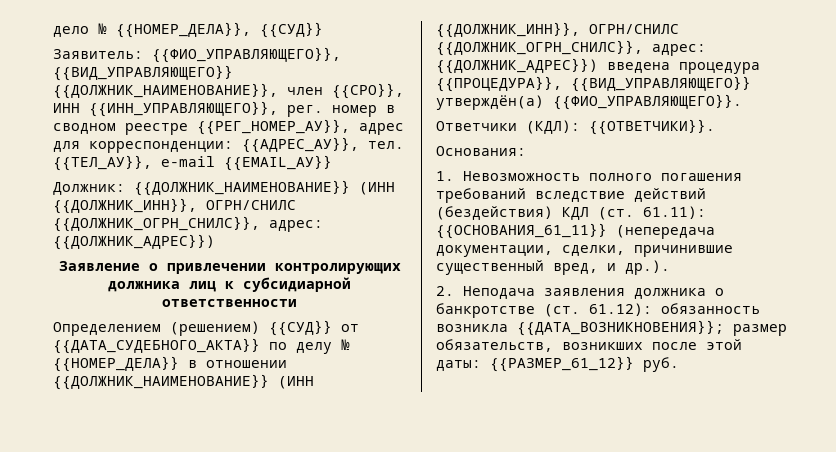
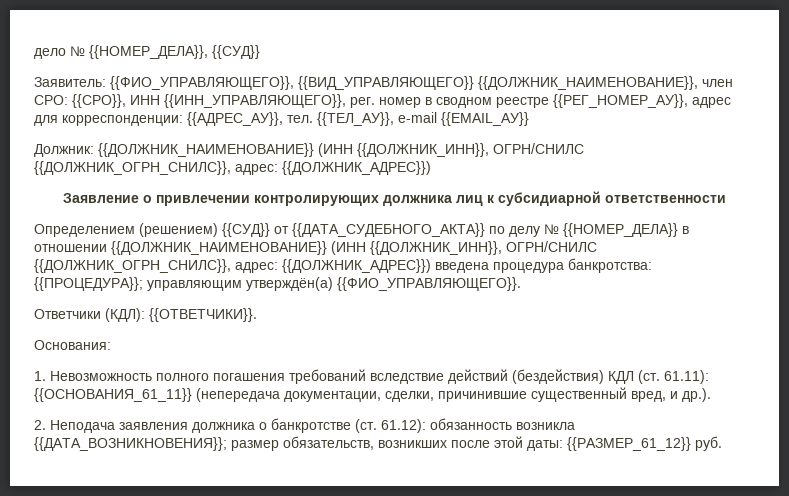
- Заявитель: {{ФИО_УПРАВЛЯЮЩЕГО}}, {{ВИД_УПРАВЛЯЮЩЕГО}} {{ДОЛЖНИК_НАИМЕНОВАНИЕ}}, член {{СРО}}, ИНН {{ИНН_УПРАВЛЯЮЩЕГО}}, рег. номер в сводном реестре {{РЕГ_НОМЕР_АУ}}, адрес для корреспонденции: {{АДРЕС_АУ}}, тел.
+ Заявитель: {{ФИО_УПРАВЛЯЮЩЕГО}}, {{ВИД_УПРАВЛЯЮЩЕГО}} {{ДОЛЖНИК_НАИМЕНОВАНИЕ}}, член СРО: {{СРО}}, ИНН {{ИНН_УПРАВЛЯЮЩЕГО}}, рег. номер в сводном реестре {{РЕГ_НОМЕР_АУ}}, адрес для корреспонденции: {{АДРЕС_АУ}}, тел.
- Определением (решением) {{СУД}} от {{ДАТА_СУДЕБНОГО_АКТА}} по делу № {{НОМЕР_ДЕЛА}} в отношении {{ДОЛЖНИК_НАИМЕНОВАНИЕ}} (ИНН {{ДОЛЖНИК_ИНН}}, ОГРН/СНИЛС {{ДОЛЖНИК_ОГРН_СНИЛС}}, адрес: {{ДОЛЖНИК_АДРЕС}}) введена процедура {{ПРОЦЕДУРА}}, {{ВИД_УПРАВЛЯЮЩЕГО}} утверждён(а) {{ФИО_УПРАВЛЯЮЩЕГО}}.
+ Определением (решением) {{СУД}} от {{ДАТА_СУДЕБНОГО_АКТА}} по делу № {{НОМЕР_ДЕЛА}} в отношении {{ДОЛЖНИК_НАИМЕНОВАНИЕ}} (ИНН {{ДОЛЖНИК_ИНН}}, ОГРН/СНИЛС {{ДОЛЖНИК_ОГРН_СНИЛС}}, адрес: {{ДОЛЖНИК_АДРЕС}}) введена процедура банкротства: {{ПРОЦЕДУРА}}; управляющим утверждён(а) {{ФИО_УПРАВЛЯЮЩЕГО}}.

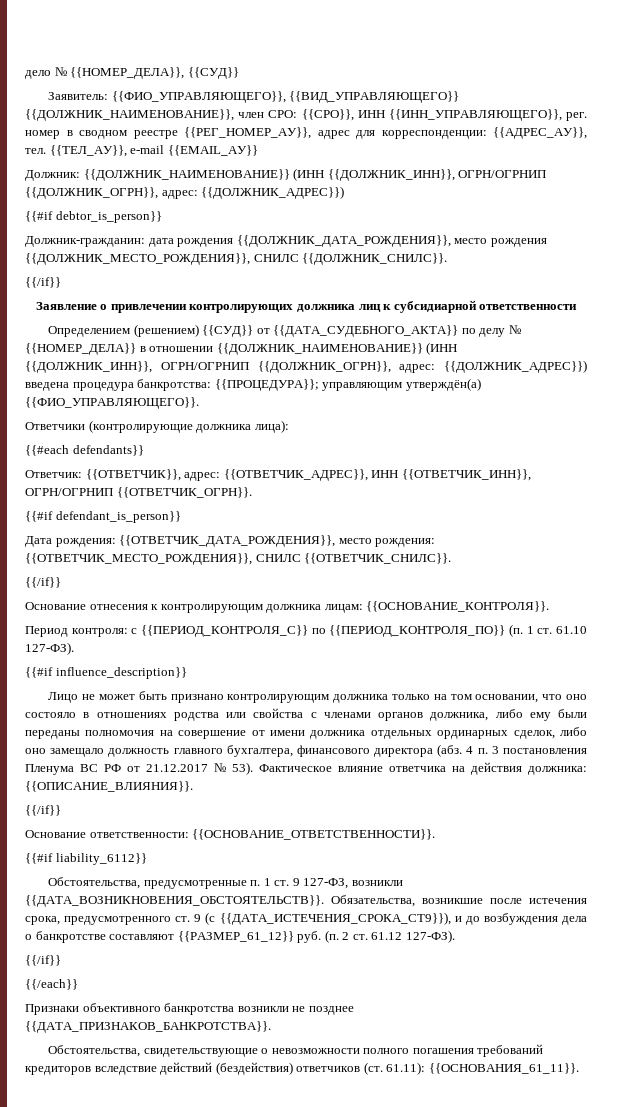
- Должник: {{ДОЛЖНИК_НАИМЕНОВАНИЕ}} (ИНН {{ДОЛЖНИК_ИНН}}, ОГРН/СНИЛС {{ДОЛЖНИК_ОГРН_СНИЛС}}, адрес: {{ДОЛЖНИК_АДРЕС}})
+ Должник: {{ДОЛЖНИК_НАИМЕНОВАНИЕ}} (ИНН {{ДОЛЖНИК_ИНН}}, ОГРН/ОГРНИП {{ДОЛЖНИК_ОГРН}}, адрес: {{ДОЛЖНИК_АДРЕС}})
+ {{#if debtor_is_person}}
+ Должник-гражданин: дата рождения {{ДОЛЖНИК_ДАТА_РОЖДЕНИЯ}}, место рождения {{ДОЛЖНИК_МЕСТО_РОЖДЕНИЯ}}, СНИЛС {{ДОЛЖНИК_СНИЛС}}.
+ {{/if}}
- Определением (решением) {{СУД}} от {{ДАТА_СУДЕБНОГО_АКТА}} по делу № {{НОМЕР_ДЕЛА}} в отношении {{ДОЛЖНИК_НАИМЕНОВАНИЕ}} (ИНН {{ДОЛЖНИК_ИНН}}, ОГРН/СНИЛС {{ДОЛЖНИК_ОГРН_СНИЛС}}, адрес: {{ДОЛЖНИК_АДРЕС}}) введена процедура банкротства: {{ПРОЦЕДУРА}}; управляющим утверждён(а) {{ФИО_УПРАВЛЯЮЩЕГО}}.
+ Определением (решением) {{СУД}} от {{ДАТА_СУДЕБНОГО_АКТА}} по делу № {{НОМЕР_ДЕЛА}} в отношении {{ДОЛЖНИК_НАИМЕНОВАНИЕ}} (ИНН {{ДОЛЖНИК_ИНН}}, ОГРН/ОГРНИП {{ДОЛЖНИК_ОГРН}}, адрес: {{ДОЛЖНИК_АДРЕС}}) введена процедура банкротства: {{ПРОЦЕДУРА}}; управляющим утверждён(а) {{ФИО_УПРАВЛЯЮЩЕГО}}.
- Ответчики (КДЛ): {{ОТВЕТЧИКИ}}.
- Основания:
- 1. Невозможность полного погашения требований вследствие действий (бездействия) КДЛ (ст. 61.11): {{ОСНОВАНИЯ_61_11}} (непередача документации, сделки, причинившие существенный вред, и др.).
- 2. Неподача заявления должника о банкротстве (ст. 61.12): обязанность возникла {{ДАТА_ВОЗНИКНОВЕНИЯ}}; размер обязательств, возникших после этой даты: {{РАЗМЕР_61_12}} руб.
+ Ответчики (контролирующие должника лица):
+ {{#each defendants}}
+ Ответчик: {{ОТВЕТЧИК}}, адрес: {{ОТВЕТЧИК_АДРЕС}}, ИНН {{ОТВЕТЧИК_ИНН}}, ОГРН/ОГРНИП {{ОТВЕТЧИК_ОГРН}}.
+ {{#if defendant_is_person}}
+ Дата рождения: {{ОТВЕТЧИК_ДАТА_РОЖДЕНИЯ}}, место рождения: {{ОТВЕТЧИК_МЕСТО_РОЖДЕНИЯ}}, СНИЛС {{ОТВЕТЧИК_СНИЛС}}.
+ {{/if}}
+ Основание отнесения к контролирующим должника лицам: {{ОСНОВАНИЕ_КОНТРОЛЯ}}.
+ Период контроля: с {{ПЕРИОД_КОНТРОЛЯ_С}} по {{ПЕРИОД_КОНТРОЛЯ_ПО}} (п. 1 ст. 61.10 127-ФЗ).
+ {{#if influence_description}}
+ Лицо не может быть признано контролирующим должника только на том основании, что оно состояло в отношениях родства или свойства с членами органов должника, либо ему были переданы полномочия на совершение от имени должника отдельных ординарных сделок, либо оно замещало должность главного бухгалтера, финансового директора (абз. 4 п. 3 постановления Пленума ВС РФ от 21.12.2017 № 53). Фактическое влияние ответчика на действия должника: {{ОПИСАНИЕ_ВЛИЯНИЯ}}.
+ {{/if}}
+ Основание ответственности: {{ОСНОВАНИЕ_ОТВЕТСТВЕННОСТИ}}.
+ {{#if liability_6112}}
+ Обстоятельства, предусмотренные п. 1 ст. 9 127-ФЗ, возникли {{ДАТА_ВОЗНИКНОВЕНИЯ_ОБСТОЯТЕЛЬСТВ}}. Обязательства, возникшие после истечения срока, предусмотренного ст. 9 (с {{ДАТА_ИСТЕЧЕНИЯ_СРОКА_СТ9}}), и до возбуждения дела о банкротстве составляют {{РАЗМЕР_61_12}} руб. (п. 2 ст. 61.12 127-ФЗ).
+ {{/if}}
+ {{/each}}
+ Признаки объективного банкротства возникли не позднее {{ДАТА_ПРИЗНАКОВ_БАНКРОТСТВА}}.
+ Обстоятельства, свидетельствующие о невозможности полного погашения требований кредиторов вследствие действий (бездействия) ответчиков (ст. 61.11): {{ОСНОВАНИЯ_61_11}}.

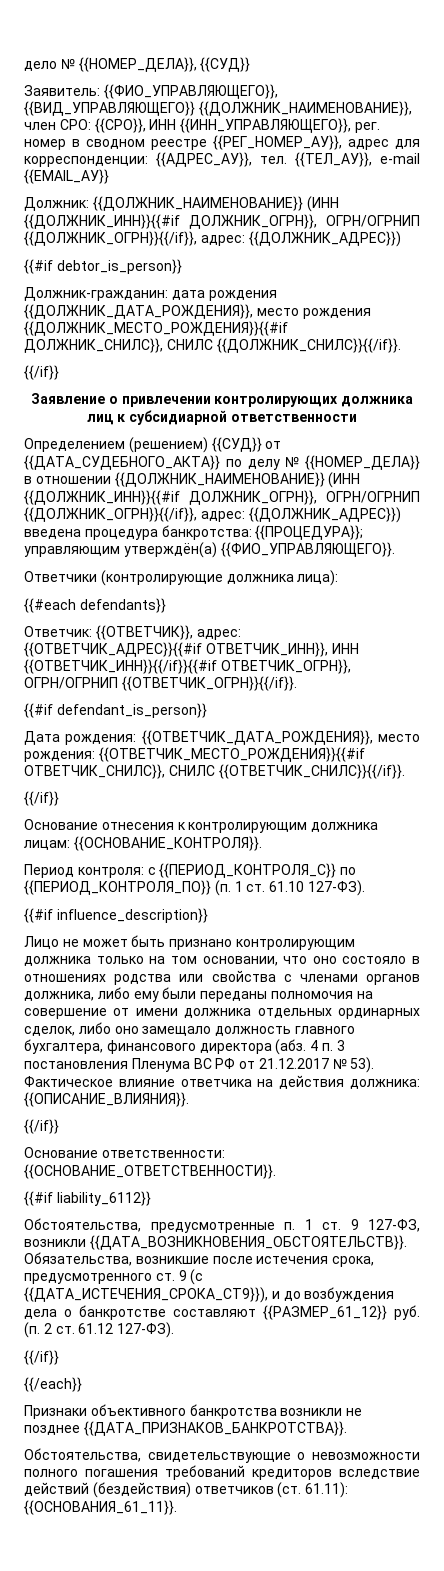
- Должник: {{ДОЛЖНИК_НАИМЕНОВАНИЕ}} (ИНН {{ДОЛЖНИК_ИНН}}, ОГРН/ОГРНИП {{ДОЛЖНИК_ОГРН}}, адрес: {{ДОЛЖНИК_АДРЕС}})
+ Должник: {{ДОЛЖНИК_НАИМЕНОВАНИЕ}} (ИНН {{ДОЛЖНИК_ИНН}}{{#if ДОЛЖНИК_ОГРН}}, ОГРН/ОГРНИП {{ДОЛЖНИК_ОГРН}}{{/if}}, адрес: {{ДОЛЖНИК_АДРЕС}})
- Должник-гражданин: дата рождения {{ДОЛЖНИК_ДАТА_РОЖДЕНИЯ}}, место рождения {{ДОЛЖНИК_МЕСТО_РОЖДЕНИЯ}}, СНИЛС {{ДОЛЖНИК_СНИЛС}}.
+ Должник-гражданин: дата рождения {{ДОЛЖНИК_ДАТА_РОЖДЕНИЯ}}, место рождения {{ДОЛЖНИК_МЕСТО_РОЖДЕНИЯ}}{{#if ДОЛЖНИК_СНИЛС}}, СНИЛС {{ДОЛЖНИК_СНИЛС}}{{/if}}.
- Определением (решением) {{СУД}} от {{ДАТА_СУДЕБНОГО_АКТА}} по делу № {{НОМЕР_ДЕЛА}} в отношении {{ДОЛЖНИК_НАИМЕНОВАНИЕ}} (ИНН {{ДОЛЖНИК_ИНН}}, ОГРН/ОГРНИП {{ДОЛЖНИК_ОГРН}}, адрес: {{ДОЛЖНИК_АДРЕС}}) введена процедура банкротства: {{ПРОЦЕДУРА}}; управляющим утверждён(а) {{ФИО_УПРАВЛЯЮЩЕГО}}.
+ Определением (решением) {{СУД}} от {{ДАТА_СУДЕБНОГО_АКТА}} по делу № {{НОМЕР_ДЕЛА}} в отношении {{ДОЛЖНИК_НАИМЕНОВАНИЕ}} (ИНН {{ДОЛЖНИК_ИНН}}{{#if ДОЛЖНИК_ОГРН}}, ОГРН/ОГРНИП {{ДОЛЖНИК_ОГРН}}{{/if}}, адрес: {{ДОЛЖНИК_АДРЕС}}) введена процедура банкротства: {{ПРОЦЕДУРА}}; управляющим утверждён(а) {{ФИО_УПРАВЛЯЮЩЕГО}}.
- Ответчик: {{ОТВЕТЧИК}}, адрес: {{ОТВЕТЧИК_АДРЕС}}, ИНН {{ОТВЕТЧИК_ИНН}}, ОГРН/ОГРНИП {{ОТВЕТЧИК_ОГРН}}.
+ Ответчик: {{ОТВЕТЧИК}}, адрес: {{ОТВЕТЧИК_АДРЕС}}{{#if ОТВЕТЧИК_ИНН}}, ИНН {{ОТВЕТЧИК_ИНН}}{{/if}}{{#if ОТВЕТЧИК_ОГРН}}, ОГРН/ОГРНИП {{ОТВЕТЧИК_ОГРН}}{{/if}}.
- Дата рождения: {{ОТВЕТЧИК_ДАТА_РОЖДЕНИЯ}}, место рождения: {{ОТВЕТЧИК_МЕСТО_РОЖДЕНИЯ}}, СНИЛС {{ОТВЕТЧИК_СНИЛС}}.
+ Дата рождения: {{ОТВЕТЧИК_ДАТА_РОЖДЕНИЯ}}, место рождения: {{ОТВЕТЧИК_МЕСТО_РОЖДЕНИЯ}}{{#if ОТВЕТЧИК_СНИЛС}}, СНИЛС {{ОТВЕТЧИК_СНИЛС}}{{/if}}.

